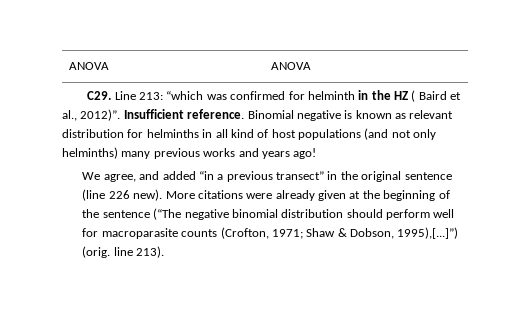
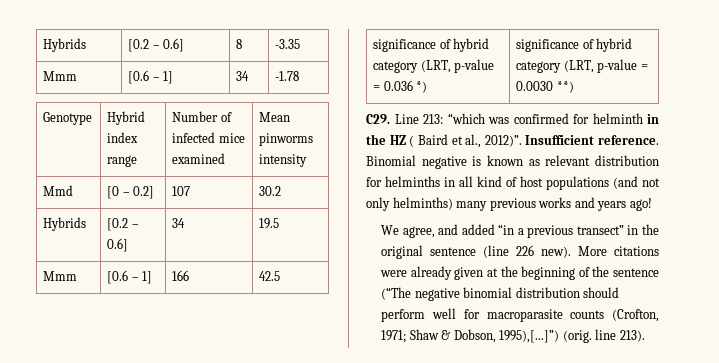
- ANOVA | ANOVA
+ Hybrids | [0.2 – 0.6] | 8 | -3.35
+ Mmm | [0.6 – 1] | 34 | -1.78
+ Genotype | Hybrid index range | Number of infected mice examined | Mean pinworms intensity
+ Mmd | [0 – 0.2] | 107 | 30.2
+ Hybrids | [0.2 – 0.6] | 34 | 19.5
+ Mmm | [0.6 – 1] | 166 | 42.5
+ significance of hybrid category (LRT, p-value = 0.036 *) | significance of hybrid category (LRT, p-value = 0.0030 **)

